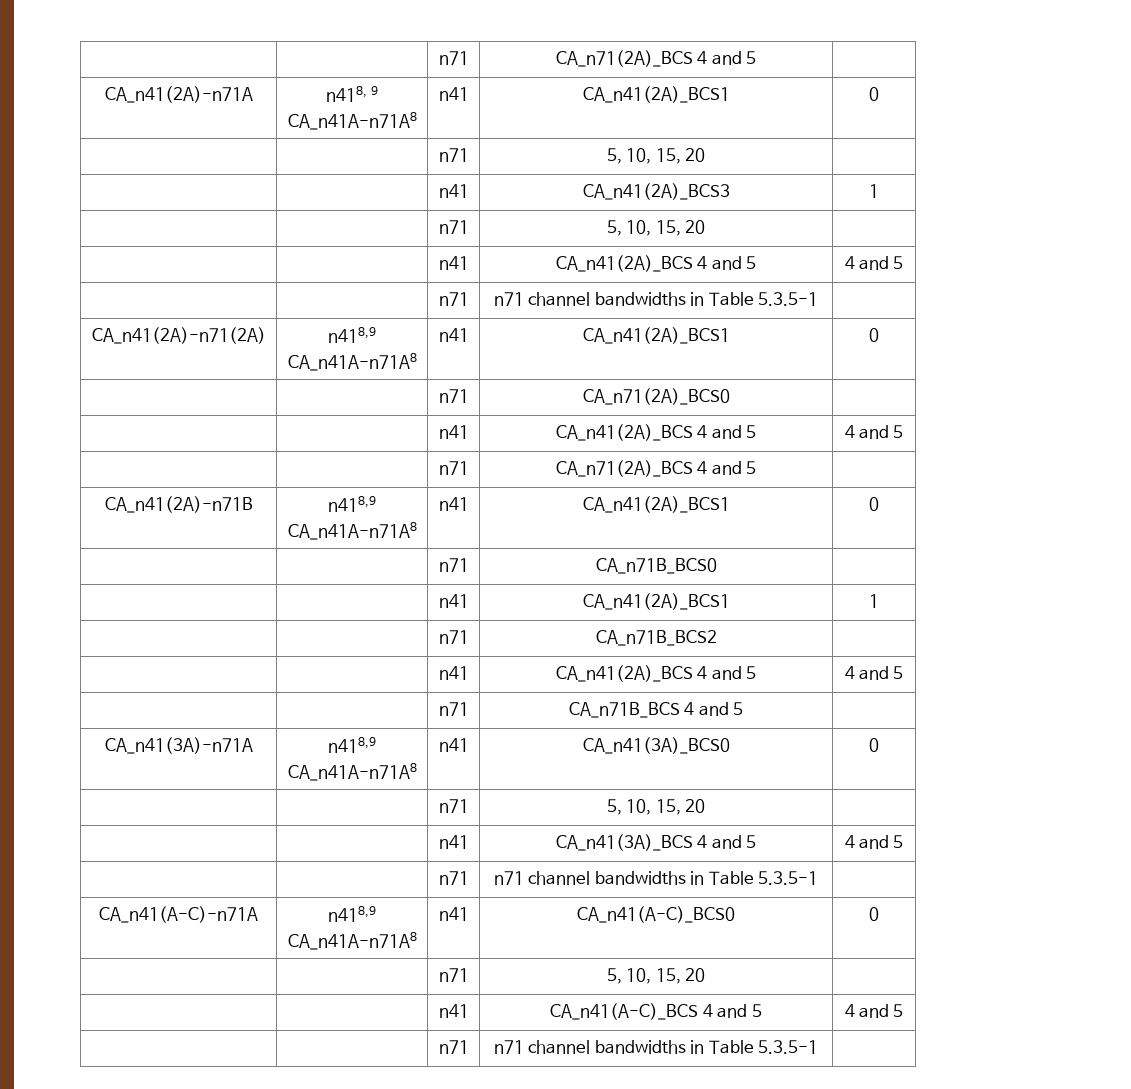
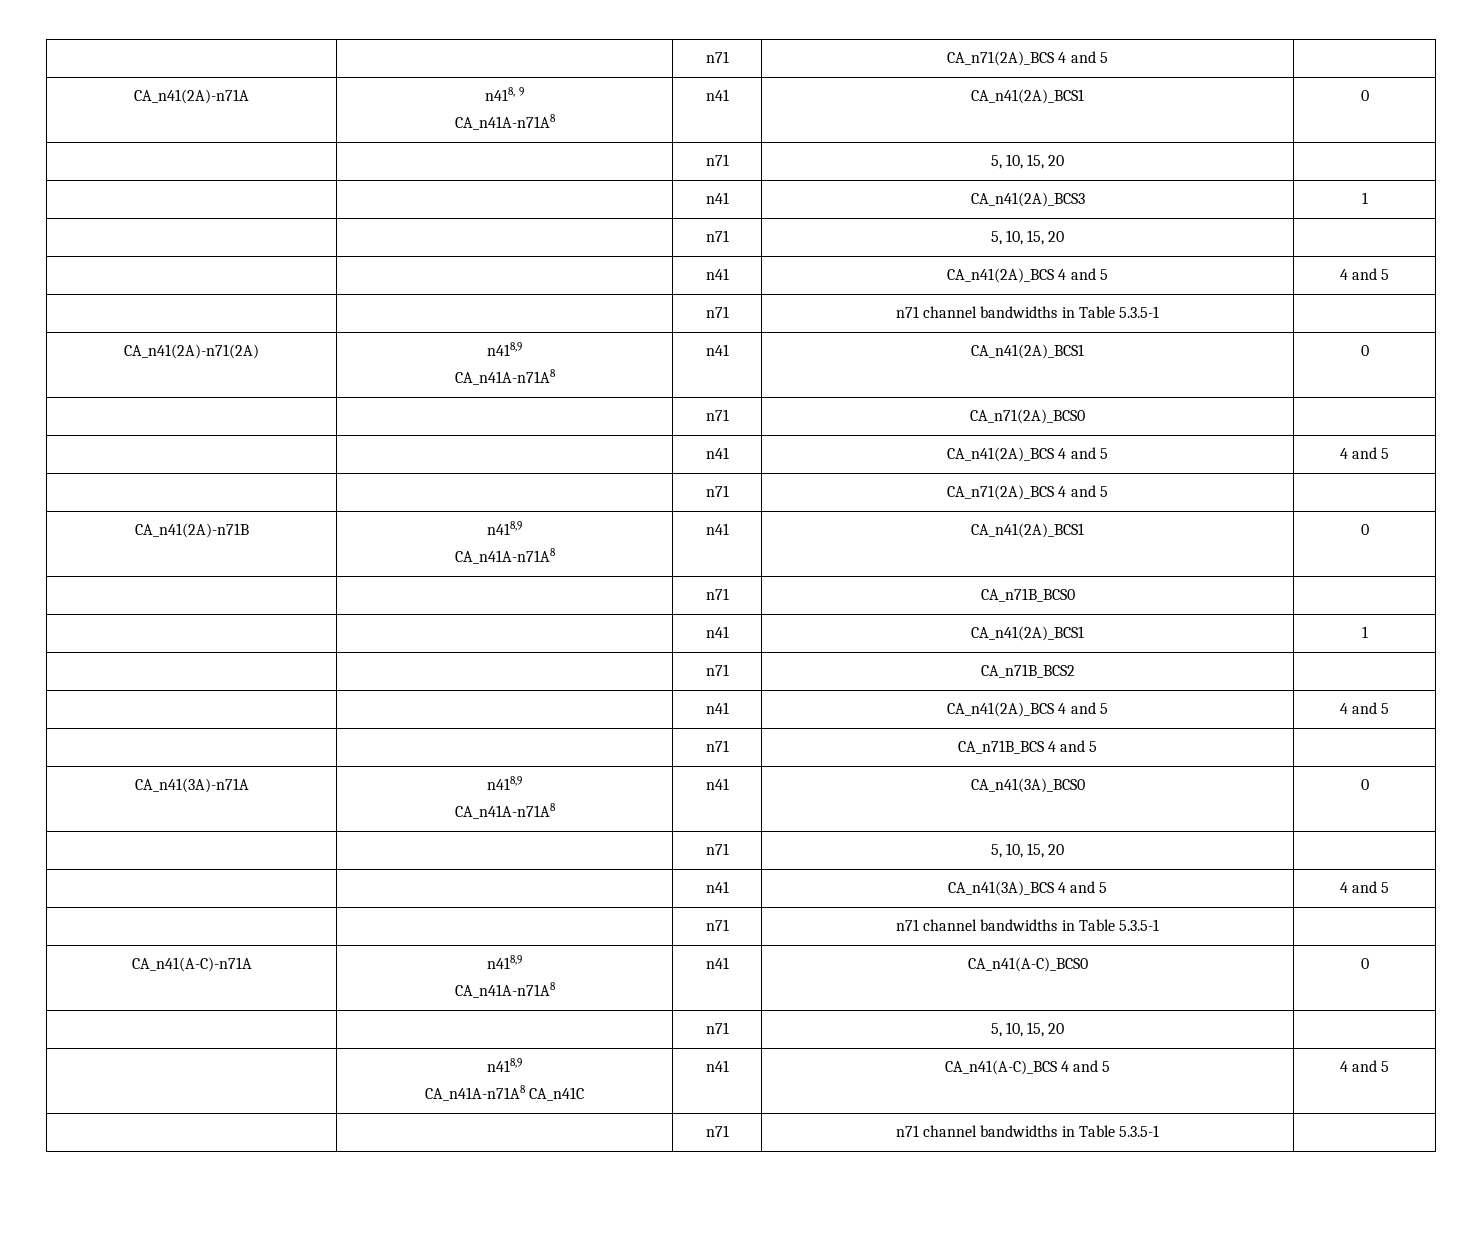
  CA_n41(A-C)-n71A | n418,9
  CA_n41A-n71A8 | n41 | CA_n41(A-C)_BCS0 | 0
  | | n71 | 5, 10, 15, 20 |
- | | n41 | CA_n41(A-C)_BCS 4 and 5 | 4 and 5
+ | n418,9
+ CA_n41A-n71A8 CA_n41C | n41 | CA_n41(A-C)_BCS 4 and 5 | 4 and 5

